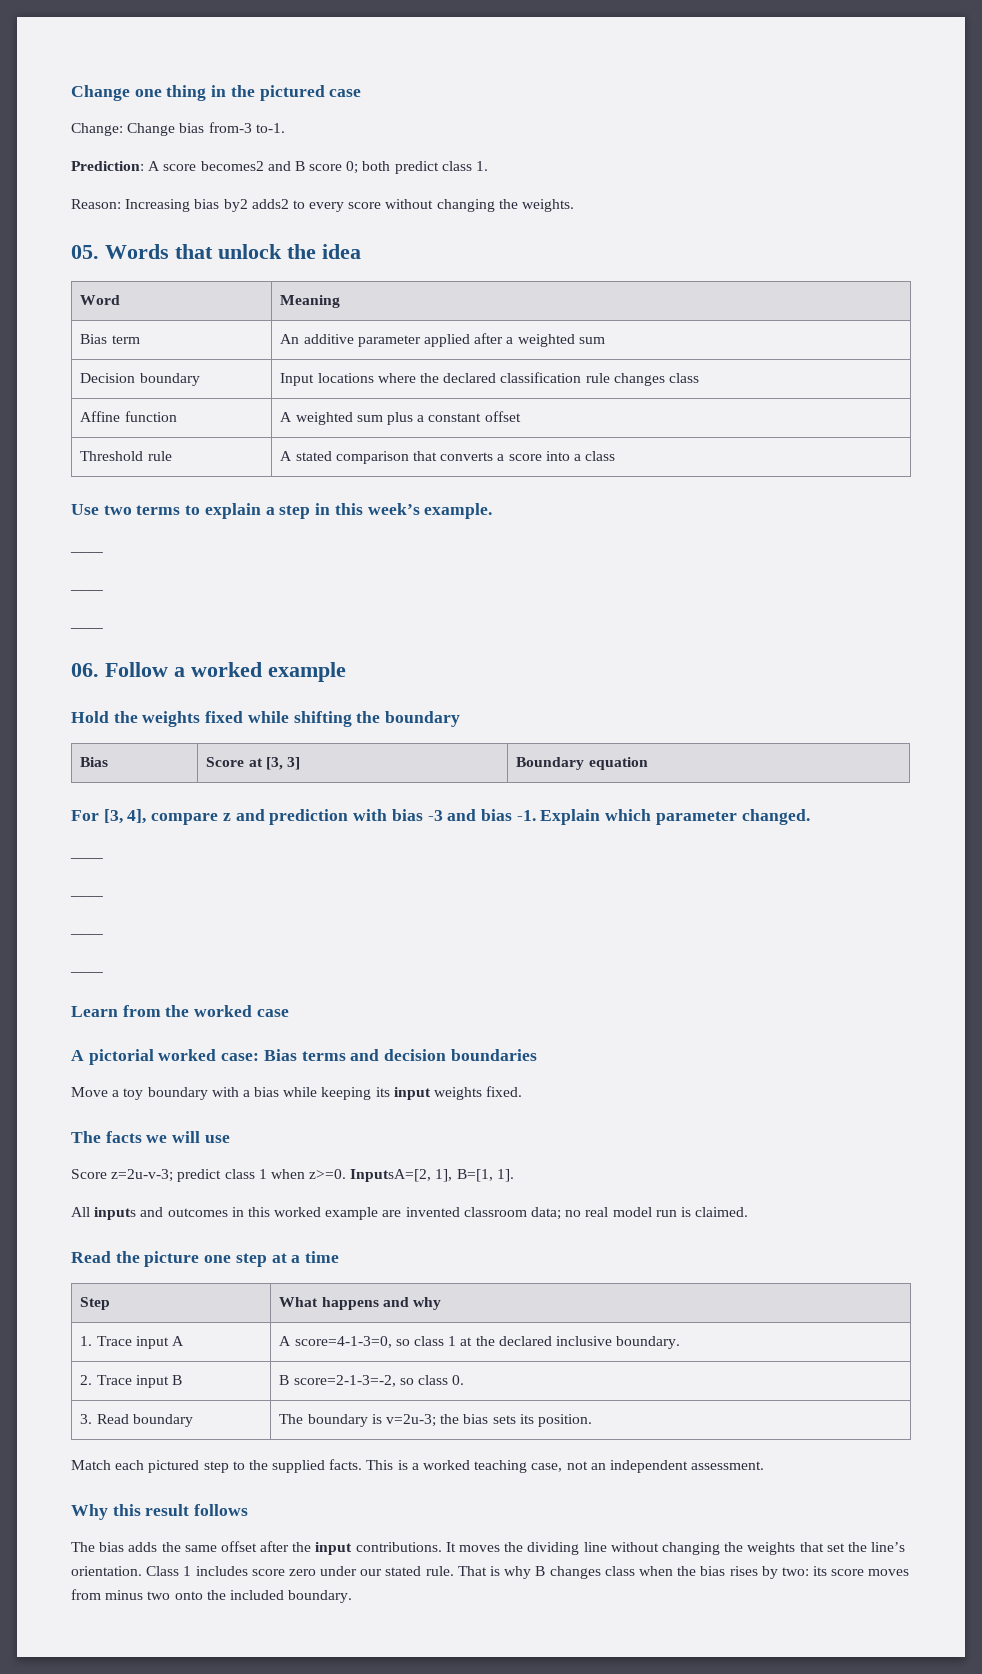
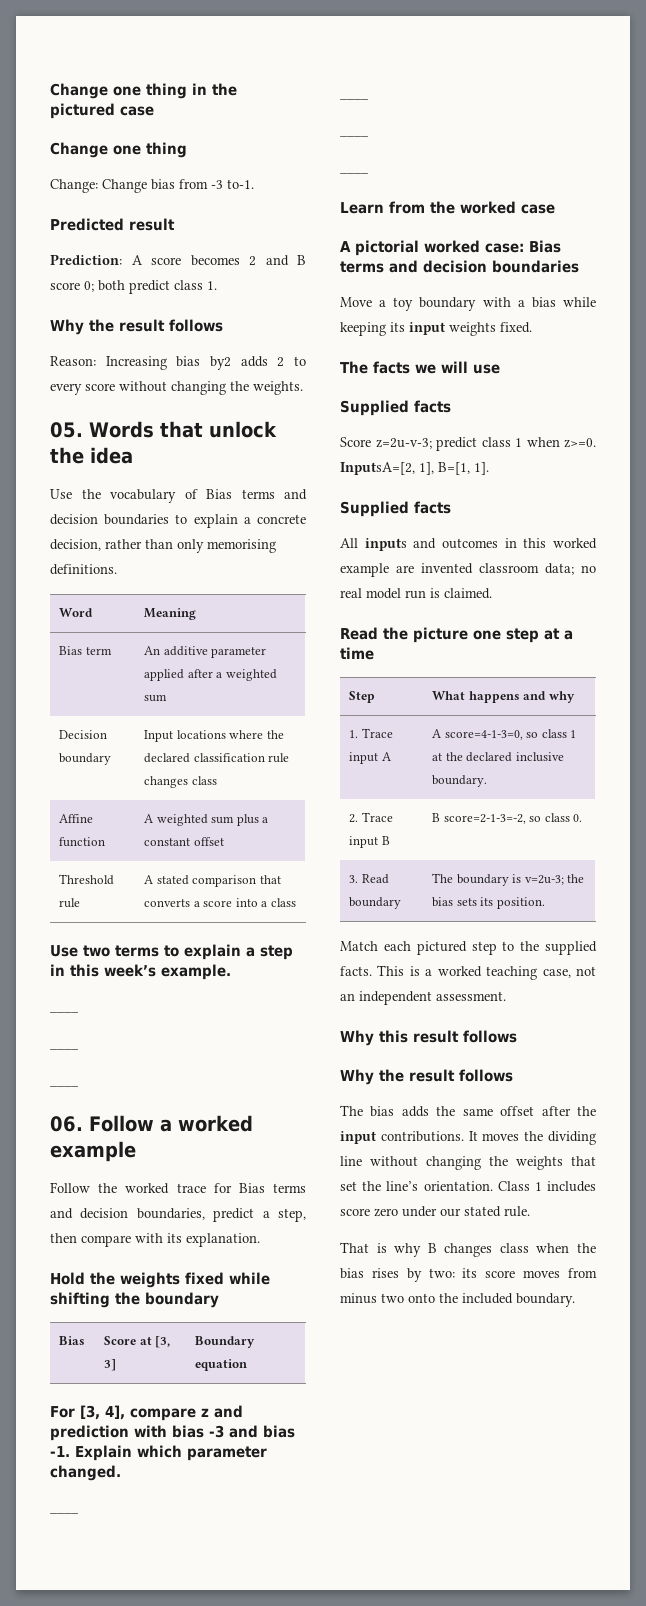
  Change one thing in the pictured case
+ Change one thing
- Change: Change bias from-3 to-1.
+ Change: Change bias from -3 to-1.
+ Predicted result
- Prediction: A score becomes2 and B score 0; both predict class 1.
+ Prediction: A score becomes 2 and B score 0; both predict class 1.
+ Why the result follows
- Reason: Increasing bias by2 adds2 to every score without changing the weights.
+ Reason: Increasing bias by2 adds 2 to every score without changing the weights.
+ Use the vocabulary of Bias terms and decision boundaries to explain a concrete decision, rather than only memorising definitions.
+ Follow the worked trace for Bias terms and decision boundaries, predict a step, then compare with its explanation.
  The facts we will use
+ Supplied facts
  InputsA=[2, 1], B=[1, 1].
+ Supplied facts
  Why this result follows
+ Why the result follows
- Class 1 includes score zero under our stated rule. That is why B changes class when the bias rises by two: its score moves from minus two onto the included boundary.
+ Class 1 includes score zero under our stated rule.
+ That is why B changes class when the bias rises by two: its score moves from minus two onto the included boundary.

